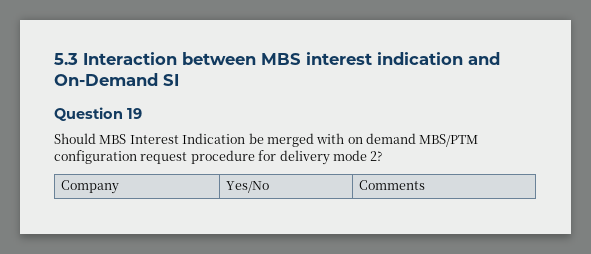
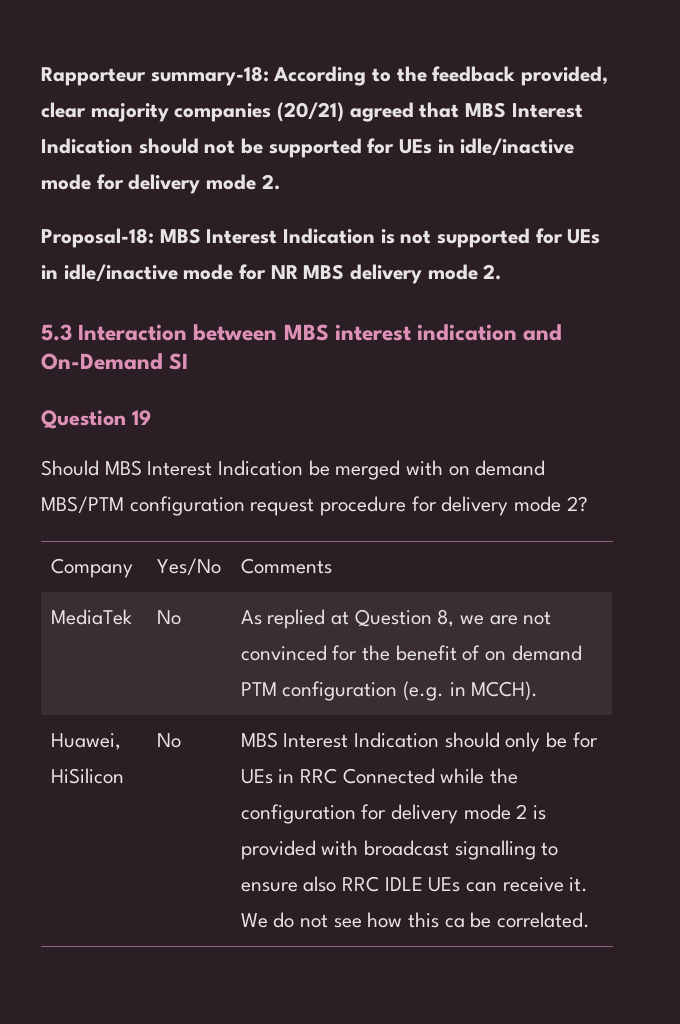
+ Rapporteur summary-18: According to the feedback provided, clear majority companies (20/21) agreed that MBS Interest Indication should not be supported for UEs in idle/inactive mode for delivery mode 2.
+ Proposal-18: MBS Interest Indication is not supported for UEs in idle/inactive mode for NR MBS delivery mode 2.
+ MediaTek | No | As replied at Question 8, we are not convinced for the benefit of on demand PTM configuration (e.g. in MCCH).
+ Huawei, HiSilicon | No | MBS Interest Indication should only be for UEs in RRC Connected while the configuration for delivery mode 2 is provided with broadcast signalling to ensure also RRC IDLE UEs can receive it. We do not see how this ca be correlated.

